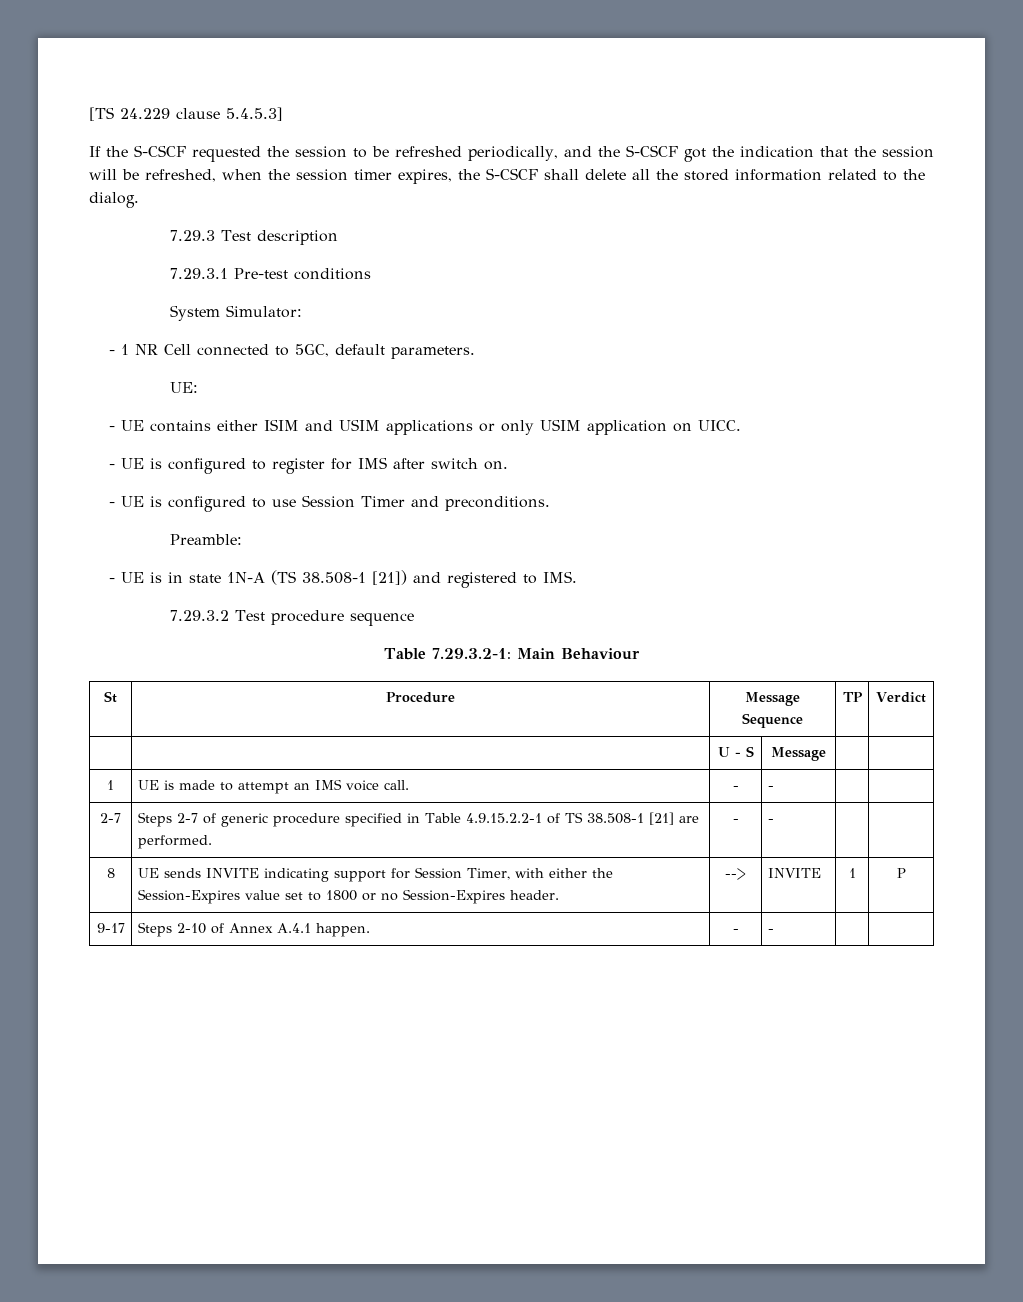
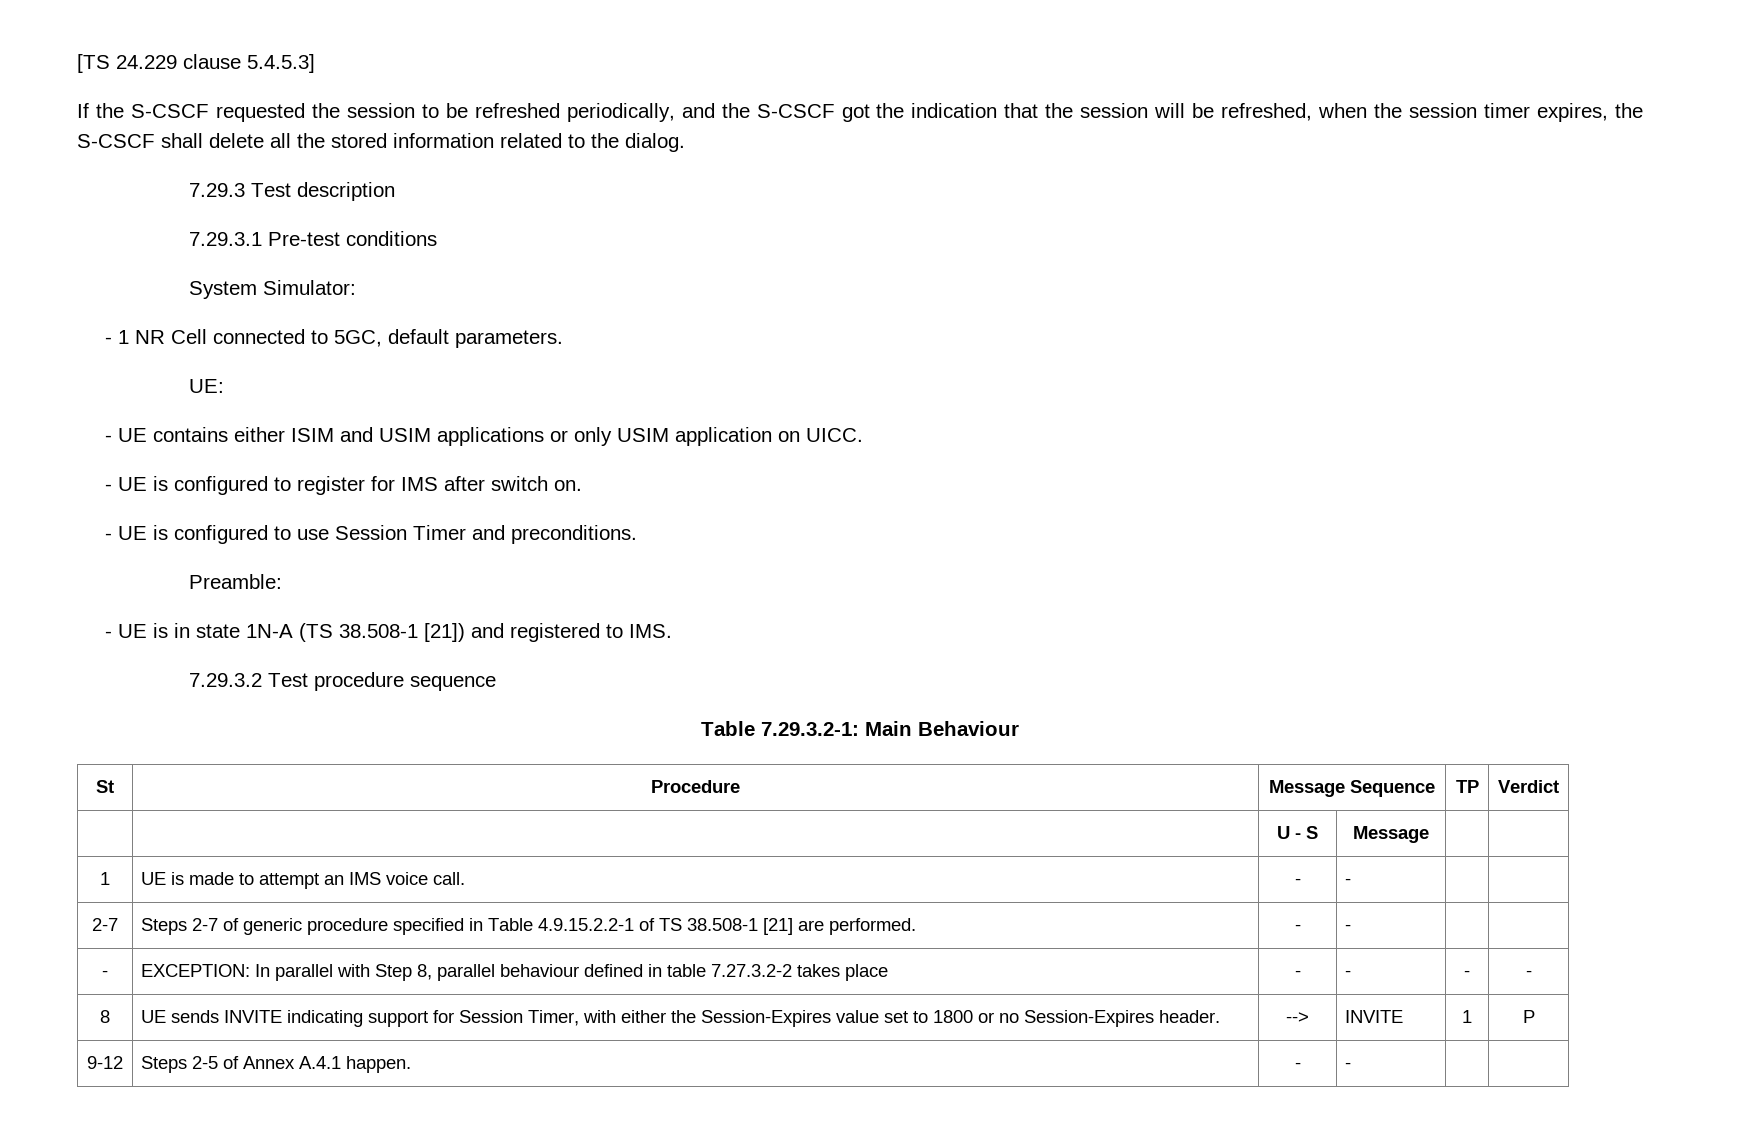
+ - | EXCEPTION: In parallel with Step 8, parallel behaviour defined in table 7.27.3.2-2 takes place | - | - | - | -
- 9-17 | Steps 2-10 of Annex A.4.1 happen. | - | - | |
+ 9-12 | Steps 2-5 of Annex A.4.1 happen. | - | - | |

